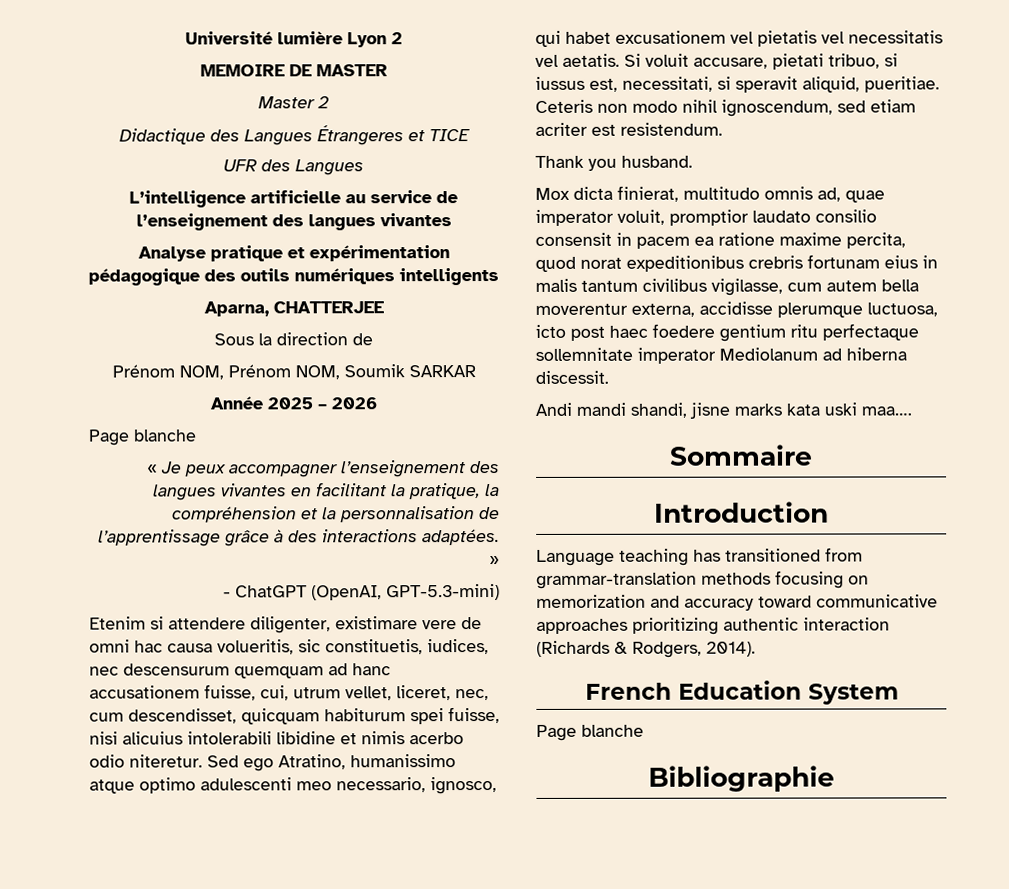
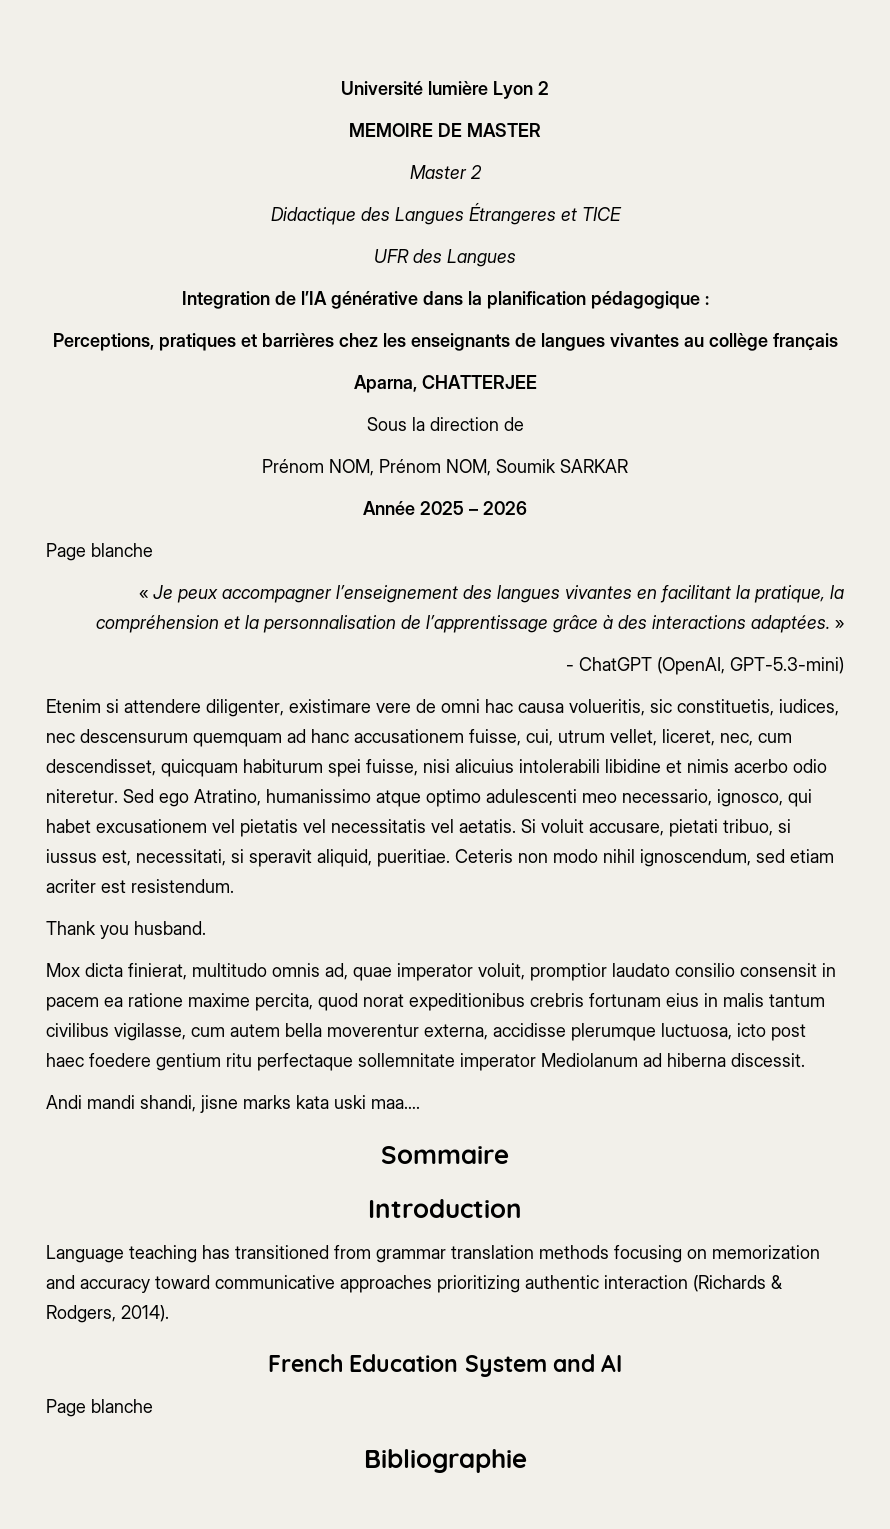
- L’intelligence artificielle au service de l’enseignement des langues vivantes
- Analyse pratique et expérimentation pédagogique des outils numériques intelligents
+ Integration de l’IA générative dans la planification pédagogique :
+ Perceptions, pratiques et barrières chez les enseignants de langues vivantes au collège français
- Language teaching has transitioned from grammar-translation methods focusing on memorization and accuracy toward communicative approaches prioritizing authentic interaction (Richards & Rodgers, 2014).
+ Language teaching has transitioned from grammar translation methods focusing on memorization and accuracy toward communicative approaches prioritizing authentic interaction (Richards & Rodgers, 2014).
- French Education System
+ French Education System and AI

